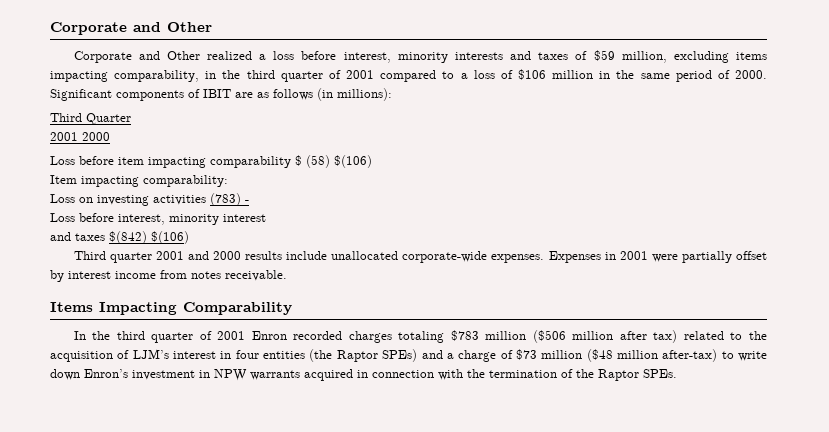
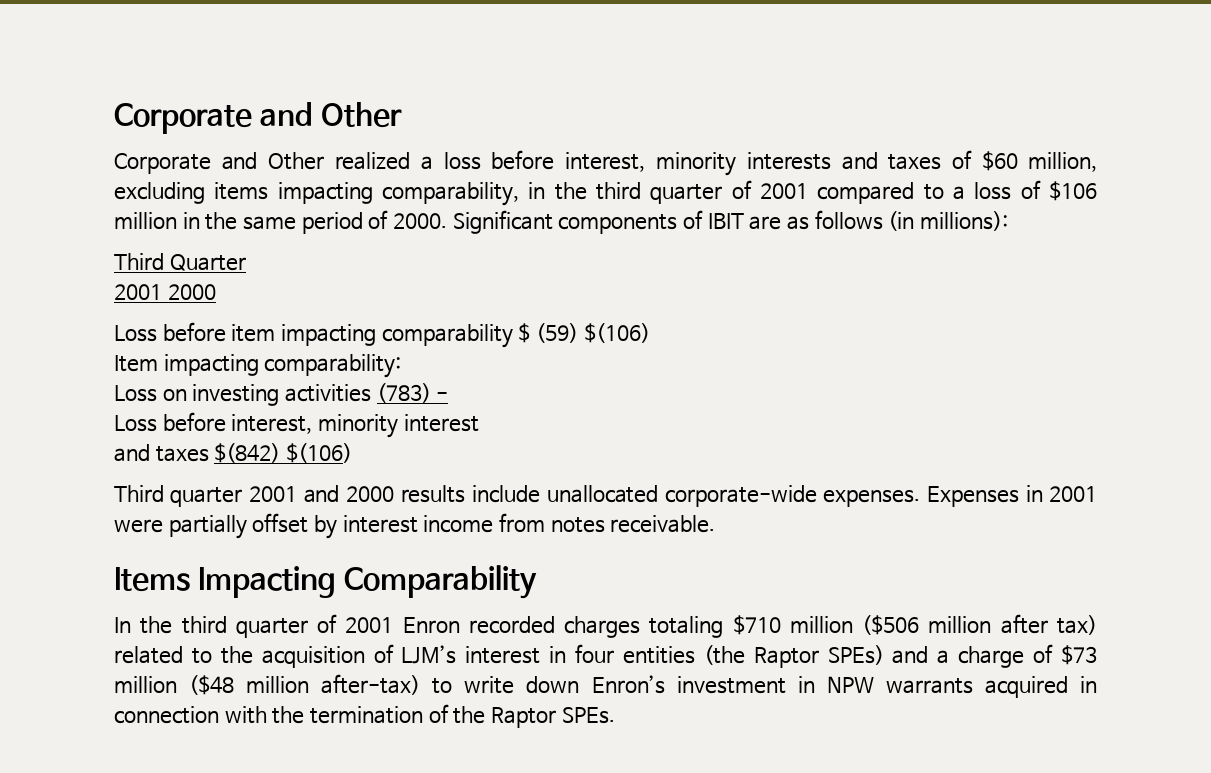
- Corporate and Other realized a loss before interest, minority interests and taxes of $59 million, excluding items impacting comparability, in the third quarter of 2001 compared to a loss of $106 million in the same period of 2000.
+ Corporate and Other realized a loss before interest, minority interests and taxes of $60 million, excluding items impacting comparability, in the third quarter of 2001 compared to a loss of $106 million in the same period of 2000.
- Loss before item impacting comparability $ (58) $(106)
+ Loss before item impacting comparability $ (59) $(106)
- In the third quarter of 2001 Enron recorded charges totaling $783 million ($506 million after tax) related to the acquisition of LJM’s interest in four entities (the Raptor SPEs) and a charge of $73 million ($48 million after-tax) to write down Enron’s investment in NPW warrants acquired in connection with the termination of the Raptor SPEs.
+ In the third quarter of 2001 Enron recorded charges totaling $710 million ($506 million after tax) related to the acquisition of LJM’s interest in four entities (the Raptor SPEs) and a charge of $73 million ($48 million after-tax) to write down Enron’s investment in NPW warrants acquired in connection with the termination of the Raptor SPEs.

